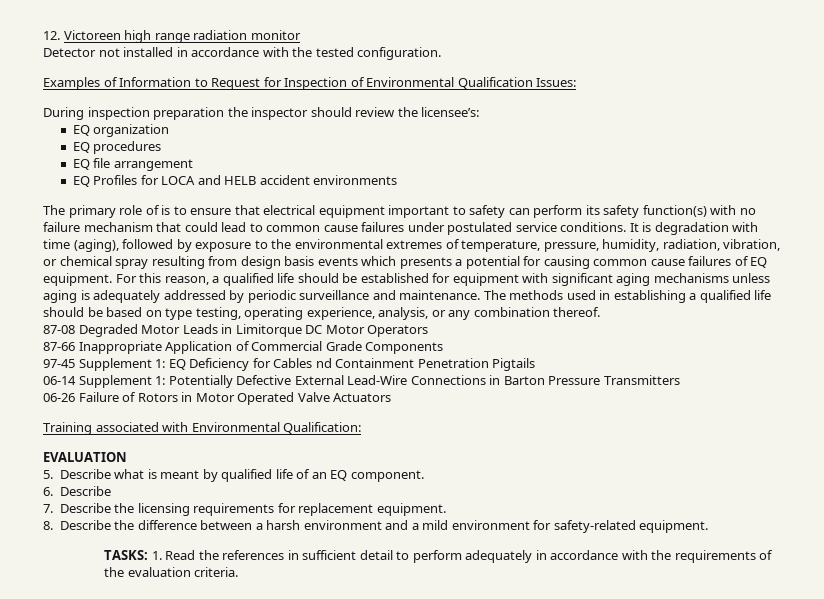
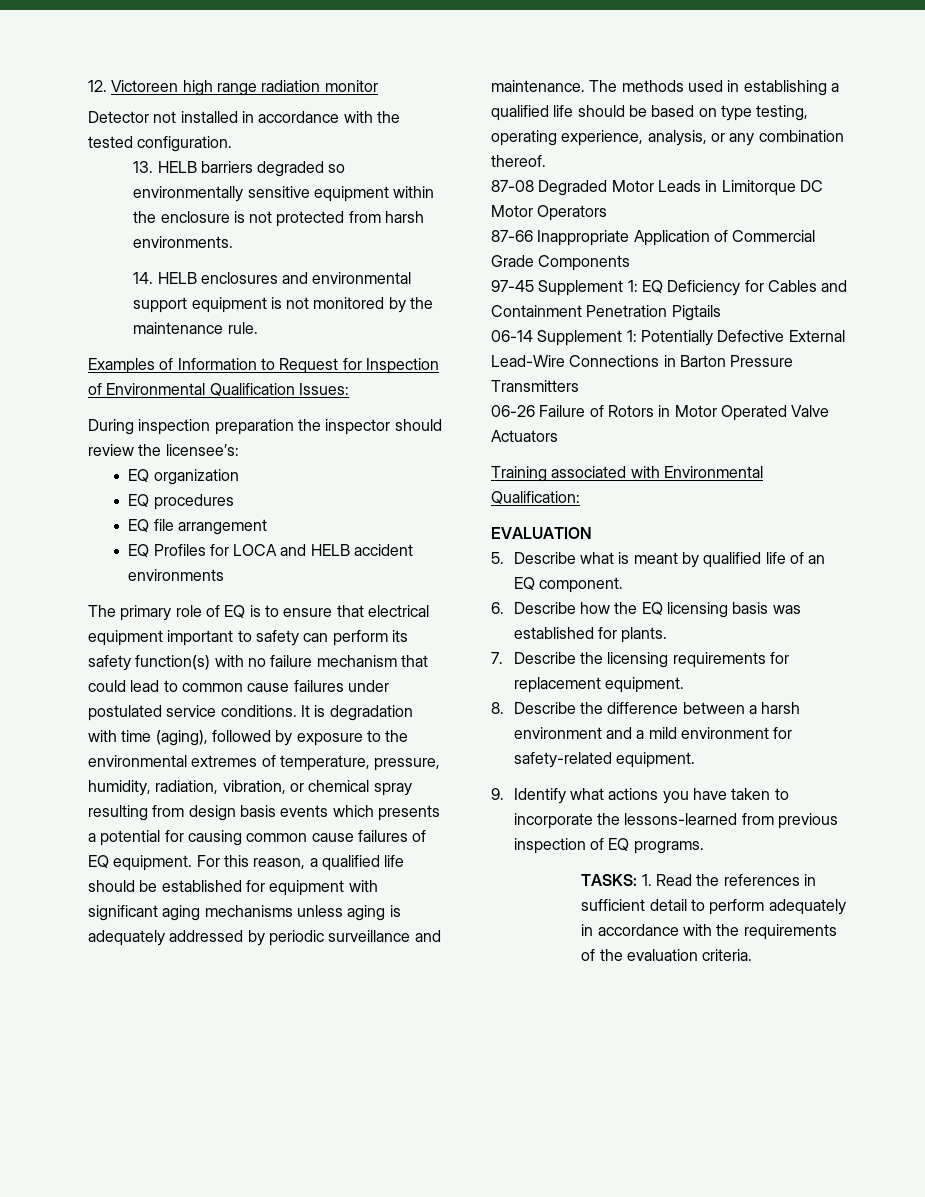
+ 13. HELB barriers degraded so environmentally sensitive equipment within the enclosure is not protected from harsh environments.
+ 14. HELB enclosures and environmental support equipment is not monitored by the maintenance rule.
- The primary role of is to ensure that electrical equipment important to safety can perform its safety function(s) with no failure mechanism that could lead to common cause failures under postulated service conditions.
+ The primary role of EQ is to ensure that electrical equipment important to safety can perform its safety function(s) with no failure mechanism that could lead to common cause failures under postulated service conditions.
- 97-45 Supplement 1: EQ Deficiency for Cables nd Containment Penetration Pigtails
+ 97-45 Supplement 1: EQ Deficiency for Cables and Containment Penetration Pigtails
- 6. Describe
+ 6. Describe how the EQ licensing basis was established for plants.
+ 9. Identify what actions you have taken to incorporate the lessons-learned from previous inspection of EQ programs.

